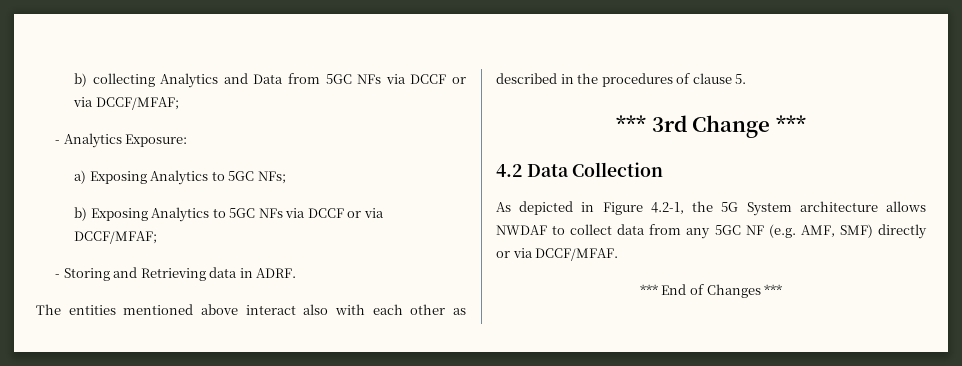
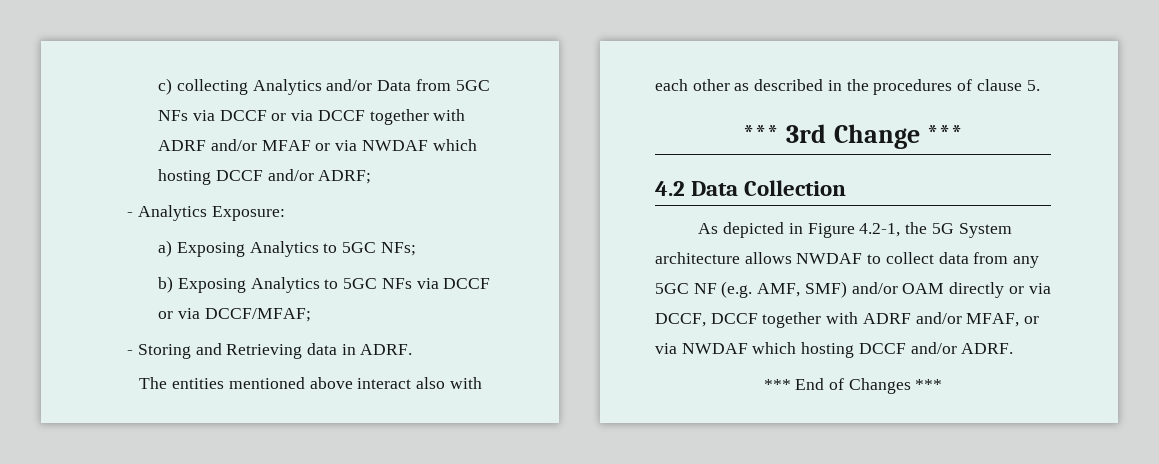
- b) collecting Analytics and Data from 5GC NFs via DCCF or via DCCF/MFAF;
+ c) collecting Analytics and/or Data from 5GC NFs via DCCF or via DCCF together with ADRF and/or MFAF or via NWDAF which hosting DCCF and/or ADRF;
- As depicted in Figure 4.2-1, the 5G System architecture allows NWDAF to collect data from any 5GC NF (e.g. AMF, SMF) directly or via DCCF/MFAF.
+ As depicted in Figure 4.2-1, the 5G System architecture allows NWDAF to collect data from any 5GC NF (e.g. AMF, SMF) and/or OAM directly or via DCCF, DCCF together with ADRF and/or MFAF, or via NWDAF which hosting DCCF and/or ADRF.

